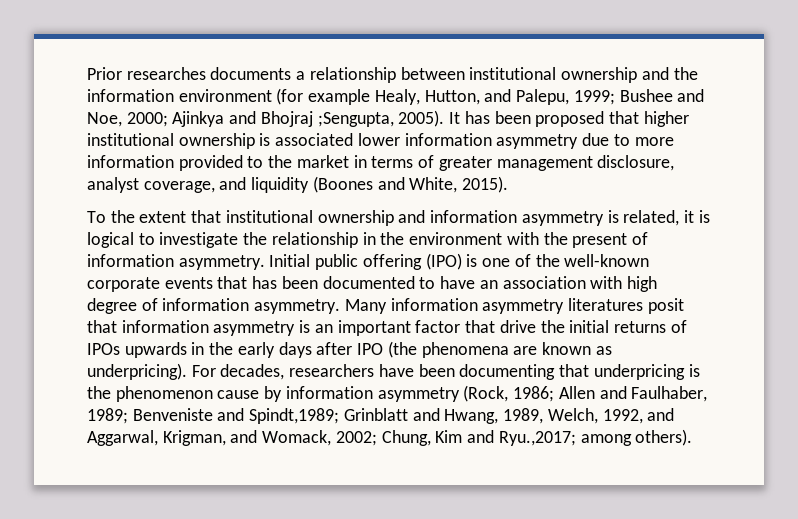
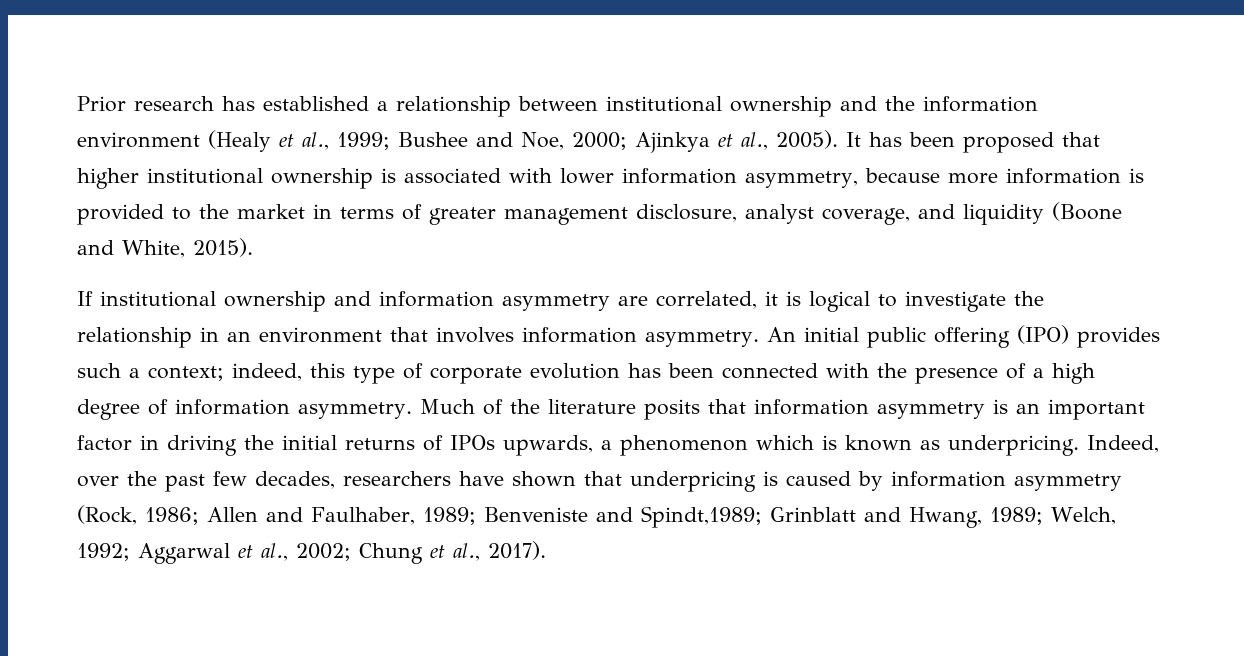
- Prior researches documents a relationship between institutional ownership and the information environment (for example Healy, Hutton, and Palepu, 1999; Bushee and Noe, 2000; Ajinkya and Bhojraj ;Sengupta, 2005).
+ Prior research has established a relationship between institutional ownership and the information environment (Healy et al., 1999; Bushee and Noe, 2000; Ajinkya et al., 2005).
- It has been proposed that higher institutional ownership is associated lower information asymmetry due to more information provided to the market in terms of greater management disclosure, analyst coverage, and liquidity (Boones and White, 2015).
+ It has been proposed that higher institutional ownership is associated with lower information asymmetry, because more information is provided to the market in terms of greater management disclosure, analyst coverage, and liquidity (Boone and White, 2015).
- To the extent that institutional ownership and information asymmetry is related, it is logical to investigate the relationship in the environment with the present of information asymmetry. Initial public offering (IPO) is one of the well-known corporate events that has been documented to have an association with high degree of information asymmetry.
+ If institutional ownership and information asymmetry are correlated, it is logical to investigate the relationship in an environment that involves information asymmetry. An initial public offering (IPO) provides such a context; indeed, this type of corporate evolution has been connected with the presence of a high degree of information asymmetry.
- Many information asymmetry literatures posit that information asymmetry is an important factor that drive the initial returns of IPOs upwards in the early days after IPO (the phenomena are known as underpricing). For decades, researchers have been documenting that underpricing is the phenomenon cause by information asymmetry (Rock, 1986; Allen and Faulhaber, 1989; Benveniste and Spindt,1989; Grinblatt and Hwang, 1989, Welch, 1992, and Aggarwal, Krigman, and Womack, 2002; Chung, Kim and Ryu.,2017; among others).
+ Much of the literature posits that information asymmetry is an important factor in driving the initial returns of IPOs upwards, a phenomenon which is known as underpricing. Indeed, over the past few decades, researchers have shown that underpricing is caused by information asymmetry (Rock, 1986; Allen and Faulhaber, 1989; Benveniste and Spindt,1989; Grinblatt and Hwang, 1989; Welch, 1992; Aggarwal et al., 2002; Chung et al., 2017).

